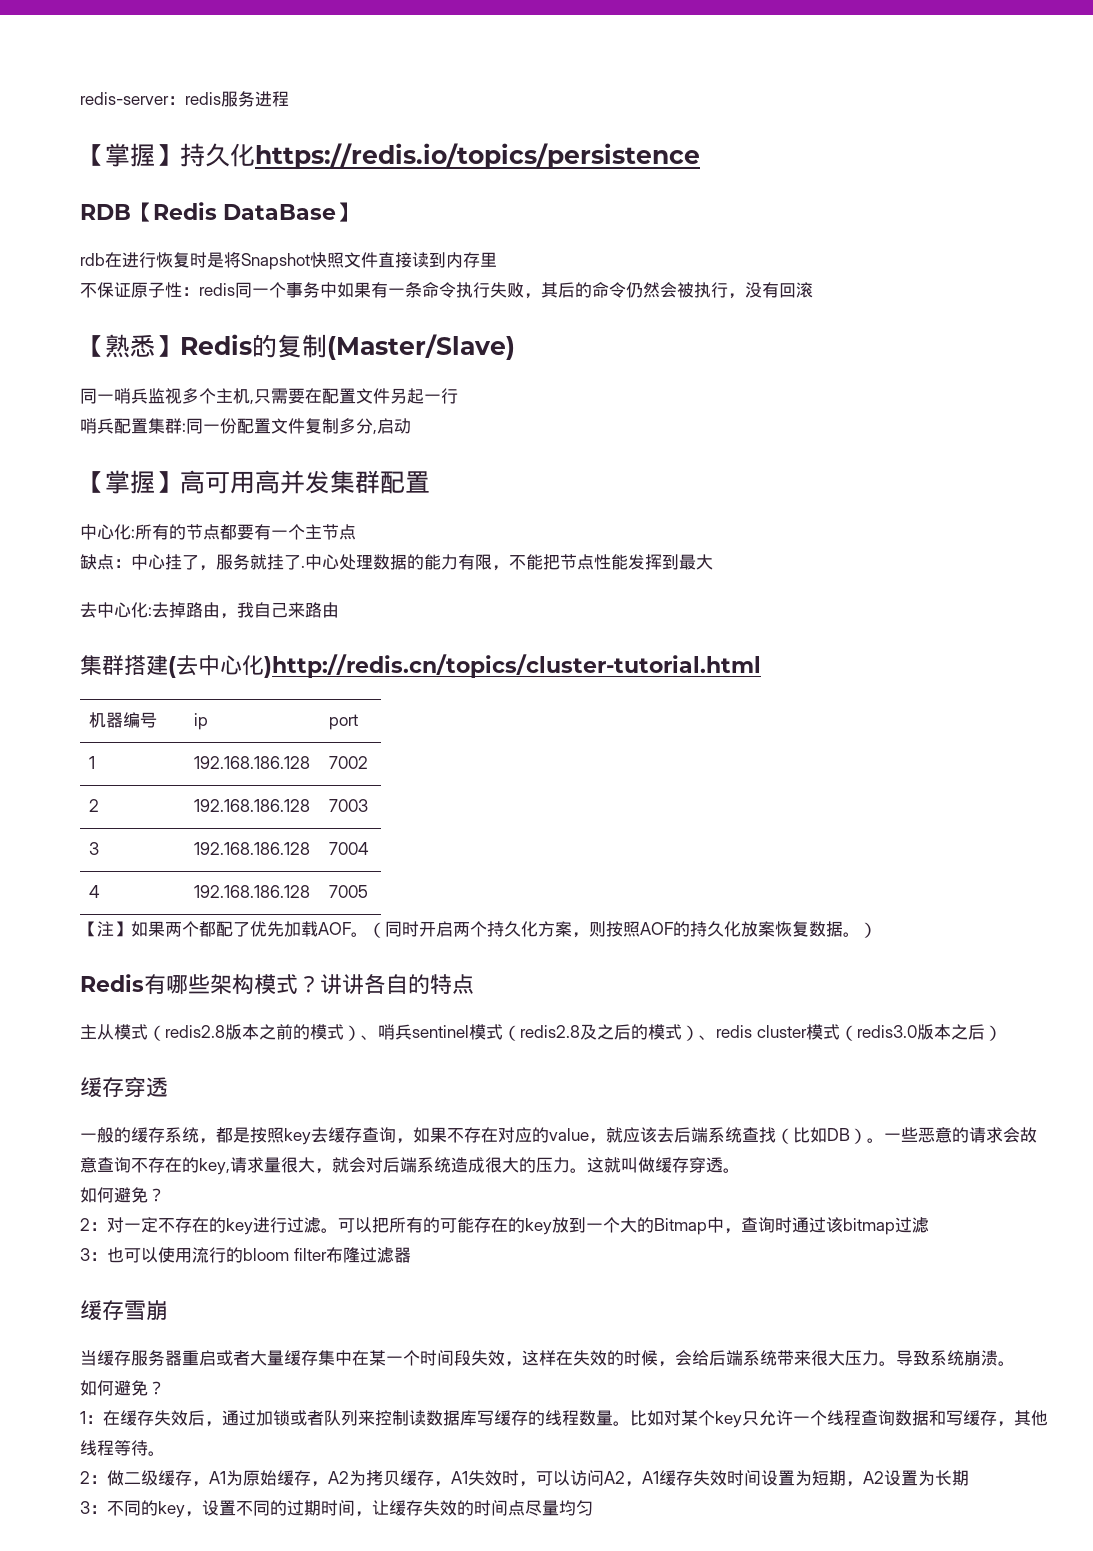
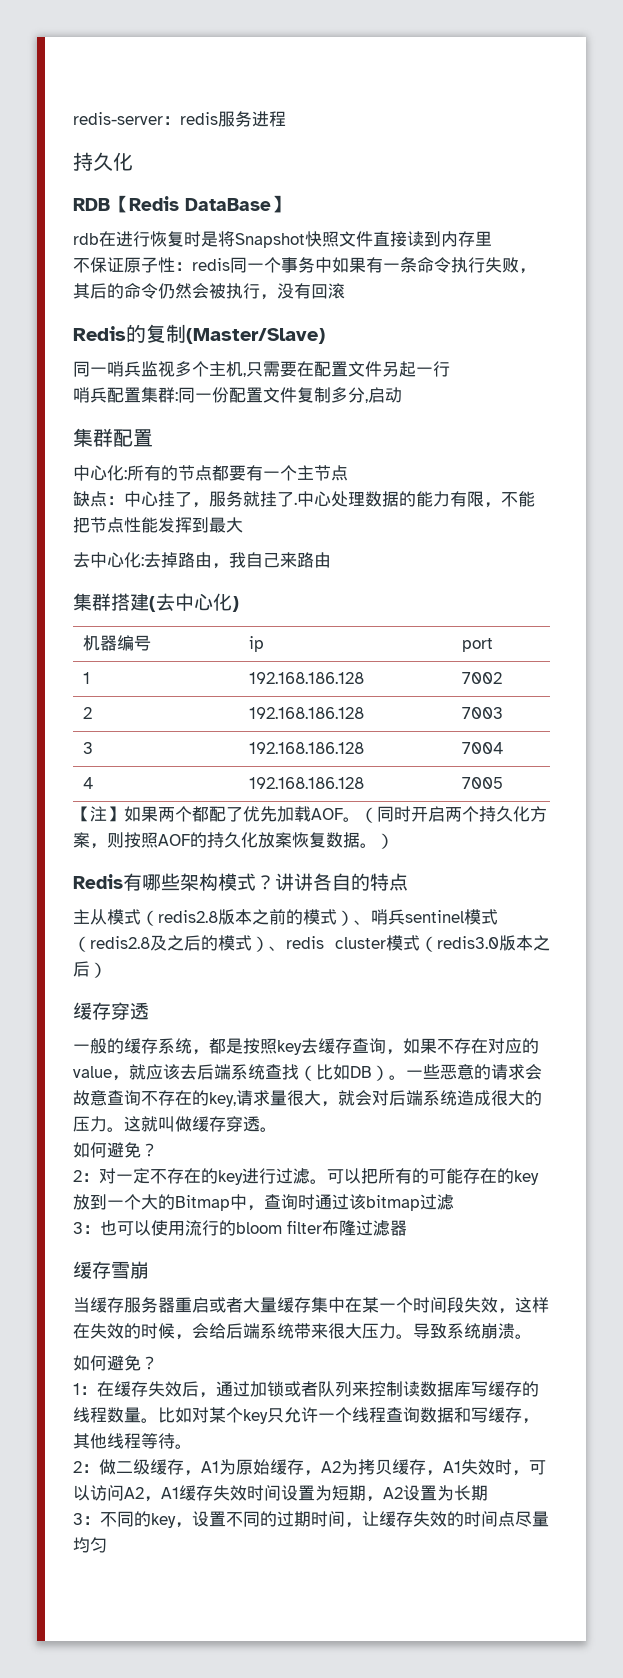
  redis-server：redis服务进程
- 【掌握】持久化https://redis.io/topics/persistence
+ 持久化
- 【熟悉】Redis的复制(Master/Slave)
+ Redis的复制(Master/Slave)
- 【掌握】高可用高并发集群配置
+ 集群配置
- 集群搭建(去中心化)http://redis.cn/topics/cluster-tutorial.html
+ 集群搭建(去中心化)

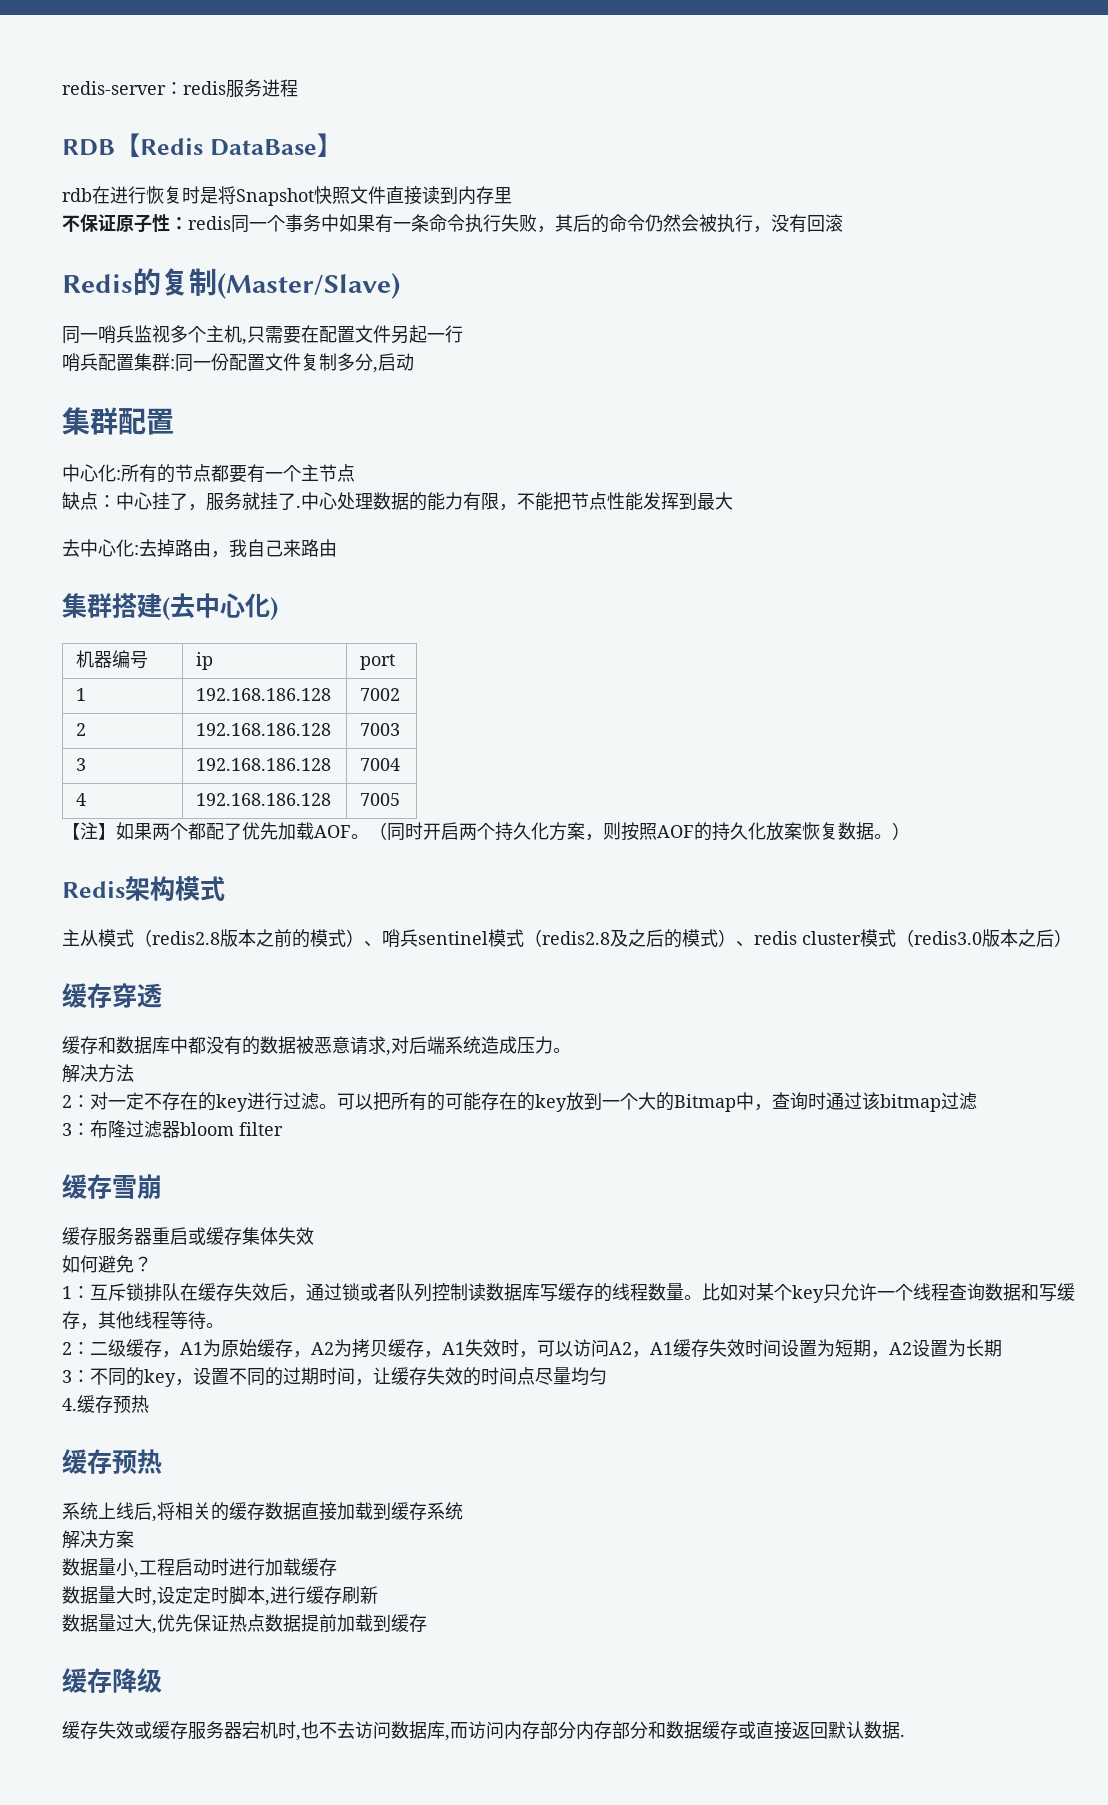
  redis-server：redis服务进程
- 持久化
- Redis有哪些架构模式？讲讲各自的特点
+ Redis架构模式
- 一般的缓存系统，都是按照key去缓存查询，如果不存在对应的value，就应该去后端系统查找（比如DB）。一些恶意的请求会故意查询不存在的key,请求量很大，就会对后端系统造成很大的压力。这就叫做缓存穿透。
- 如何避免？
+ 缓存和数据库中都没有的数据被恶意请求,对后端系统造成压力。
+ 解决方法
- 3：也可以使用流行的bloom filter布隆过滤器
+ 3：布隆过滤器bloom filter
- 当缓存服务器重启或者大量缓存集中在某一个时间段失效，这样在失效的时候，会给后端系统带来很大压力。导致系统崩溃。
+ 缓存服务器重启或缓存集体失效
- 1：在缓存失效后，通过加锁或者队列来控制读数据库写缓存的线程数量。
+ 1：互斥锁排队在缓存失效后，通过锁或者队列控制读数据库写缓存的线程数量。
- 2：做二级缓存，A1为原始缓存，A2为拷贝缓存，A1失效时，可以访问A2，A1缓存失效时间设置为短期，A2设置为长期
+ 2：二级缓存，A1为原始缓存，A2为拷贝缓存，A1失效时，可以访问A2，A1缓存失效时间设置为短期，A2设置为长期
+ 4.缓存预热
+ 缓存预热
+ 系统上线后,将相关的缓存数据直接加载到缓存系统
+ 解决方案
+ 数据量小,工程启动时进行加载缓存
+ 数据量大时,设定定时脚本,进行缓存刷新
+ 数据量过大,优先保证热点数据提前加载到缓存
+ 缓存降级
+ 缓存失效或缓存服务器宕机时,也不去访问数据库,而访问内存部分内存部分和数据缓存或直接返回默认数据.

